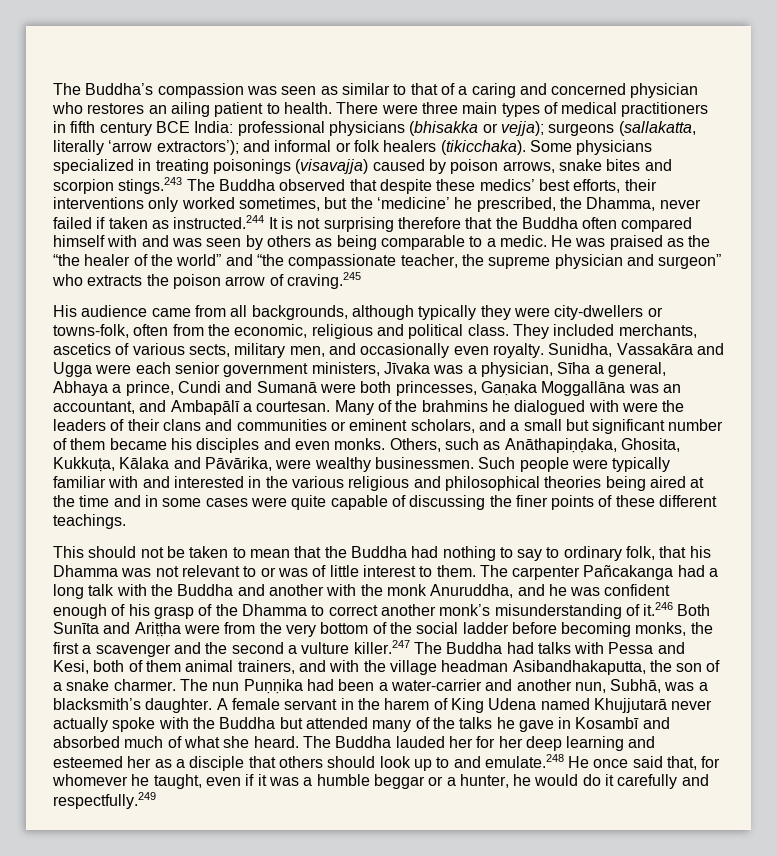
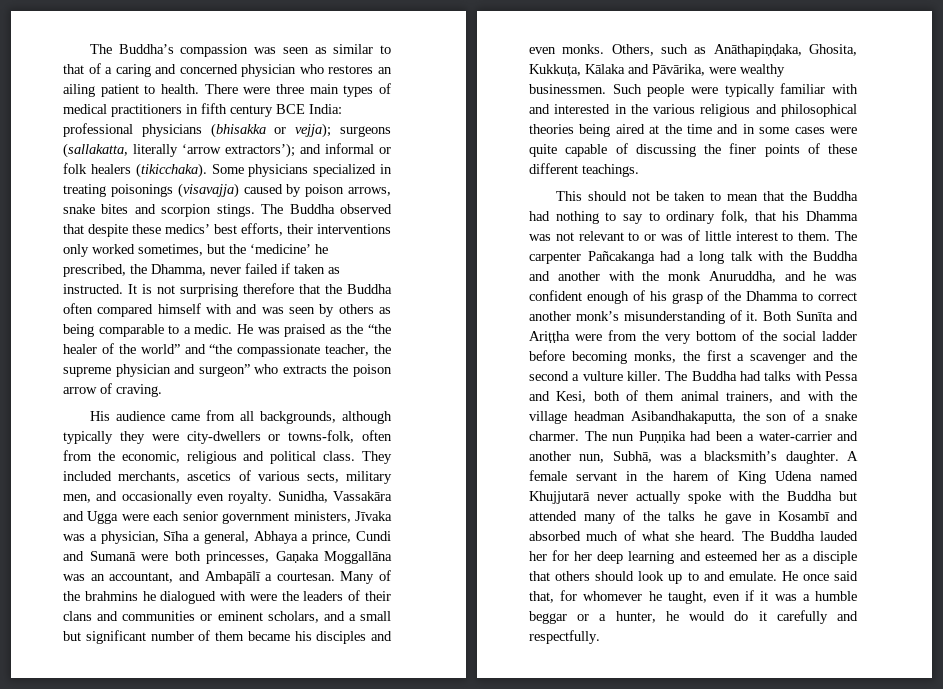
- Some physicians specialized in treating poisonings (visavajja) caused by poison arrows, snake bites and scorpion stings.243 The Buddha observed that despite these medics’ best efforts, their interventions only worked sometimes, but the ‘medicine’ he prescribed, the Dhamma, never failed if taken as instructed.244 It is not surprising therefore that the Buddha often compared himself with and was seen by others as being comparable to a medic.
+ Some physicians specialized in treating poisonings (visavajja) caused by poison arrows, snake bites and scorpion stings. The Buddha observed that despite these medics’ best efforts, their interventions only worked sometimes, but the ‘medicine’ he prescribed, the Dhamma, never failed if taken as instructed. It is not surprising therefore that the Buddha often compared himself with and was seen by others as being comparable to a medic.
- He was praised as the “the healer of the world” and “the compassionate teacher, the supreme physician and surgeon” who extracts the poison arrow of craving.245
+ He was praised as the “the healer of the world” and “the compassionate teacher, the supreme physician and surgeon” who extracts the poison arrow of craving.
- The carpenter Pañcakanga had a long talk with the Buddha and another with the monk Anuruddha, and he was confident enough of his grasp of the Dhamma to correct another monk’s misunderstanding of it.246 Both Sunīta and Ariṭṭha were from the very bottom of the social ladder before becoming monks, the first a scavenger and the second a vulture killer.247 The Buddha had talks with Pessa and Kesi, both of them animal trainers, and with the village headman Asibandhakaputta, the son of a snake charmer.
+ The carpenter Pañcakanga had a long talk with the Buddha and another with the monk Anuruddha, and he was confident enough of his grasp of the Dhamma to correct another monk’s misunderstanding of it. Both Sunīta and Ariṭṭha were from the very bottom of the social ladder before becoming monks, the first a scavenger and the second a vulture killer. The Buddha had talks with Pessa and Kesi, both of them animal trainers, and with the village headman Asibandhakaputta, the son of a snake charmer.
- The Buddha lauded her for her deep learning and esteemed her as a disciple that others should look up to and emulate.248 He once said that, for whomever he taught, even if it was a humble beggar or a hunter, he would do it carefully and respectfully.249
+ The Buddha lauded her for her deep learning and esteemed her as a disciple that others should look up to and emulate. He once said that, for whomever he taught, even if it was a humble beggar or a hunter, he would do it carefully and respectfully.

